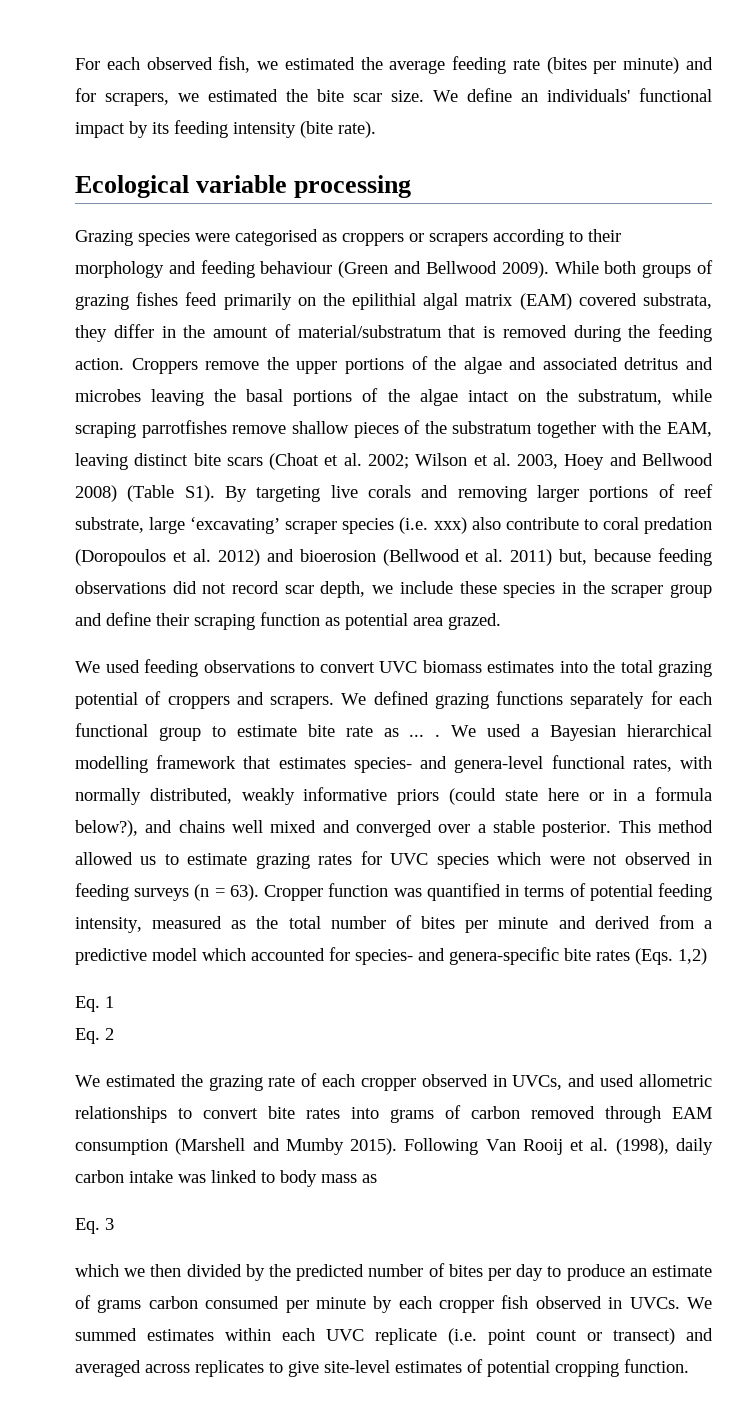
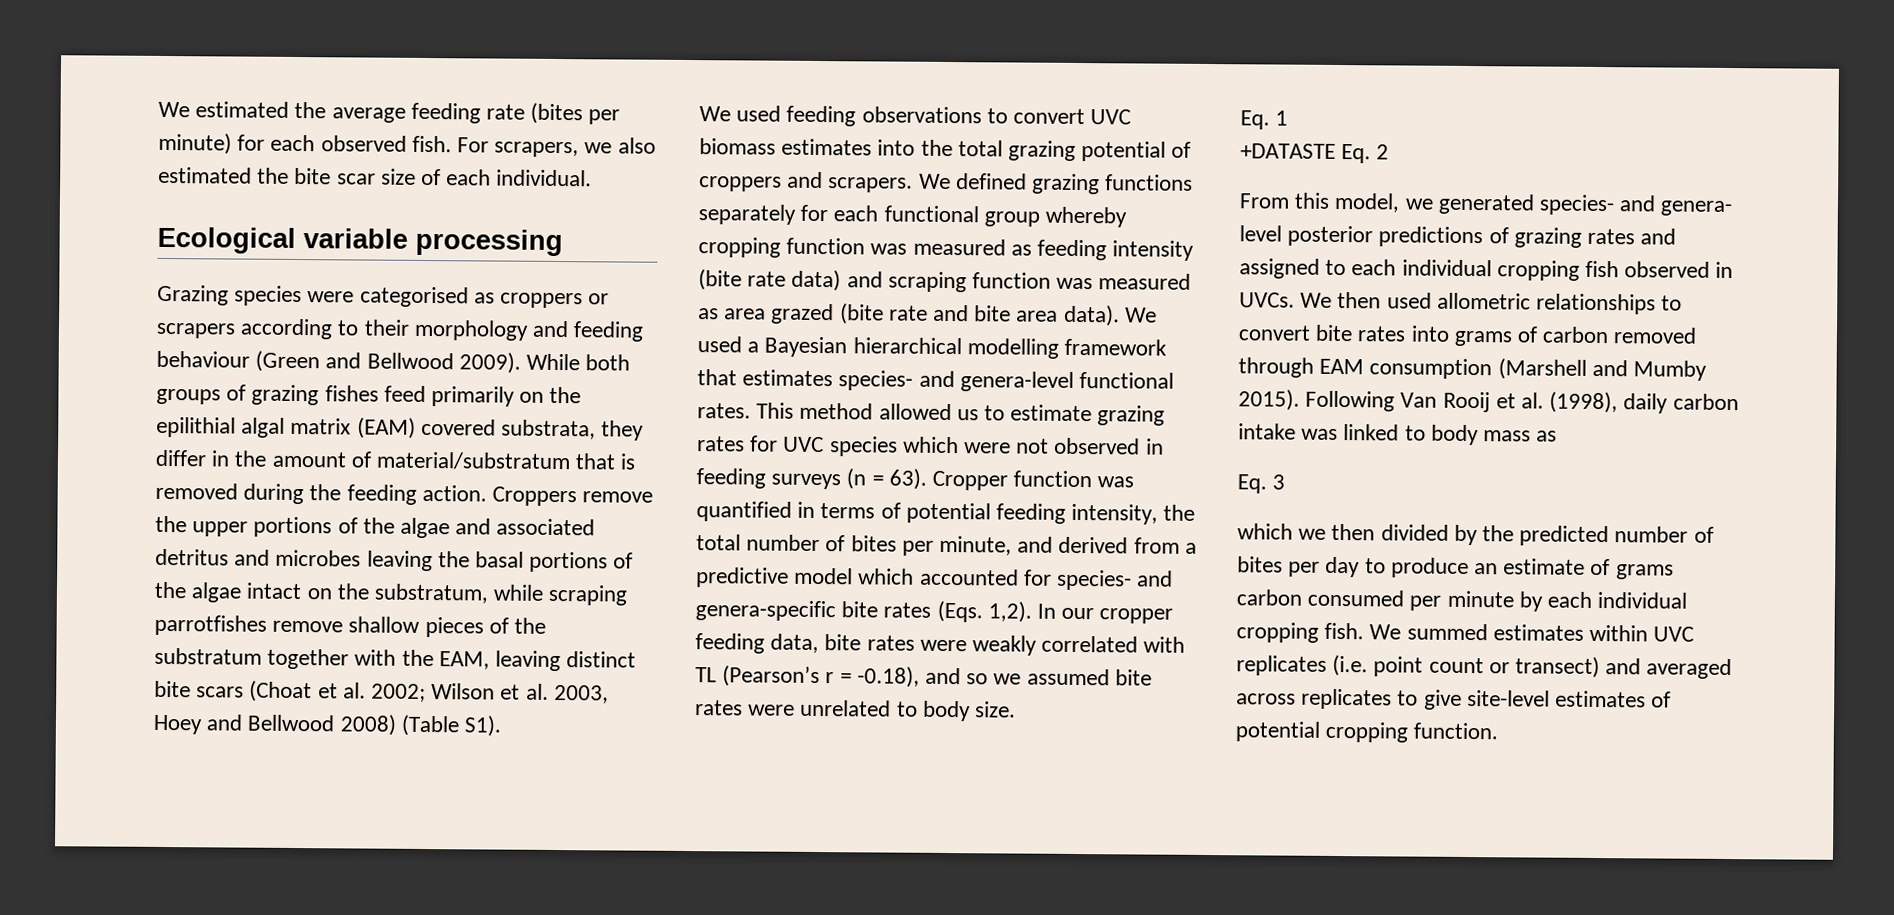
- For each observed fish, we estimated the average feeding rate (bites per minute) and for scrapers, we estimated the bite scar size. We define an individuals' functional impact by its feeding intensity (bite rate).
+ We estimated the average feeding rate (bites per minute) for each observed fish. For scrapers, we also estimated the bite scar size of each individual.
- Croppers remove the upper portions of the algae and associated detritus and microbes leaving the basal portions of the algae intact on the substratum, while scraping parrotfishes remove shallow pieces of the substratum together with the EAM, leaving distinct bite scars (Choat et al. 2002; Wilson et al. 2003, Hoey and Bellwood 2008) (Table S1). By targeting live corals and removing larger portions of reef substrate, large ‘excavating’ scraper species (i.e. xxx) also contribute to coral predation (Doropoulos et al. 2012) and bioerosion (Bellwood et al. 2011) but, because feeding observations did not record scar depth, we include these species in the scraper group and define their scraping function as potential area grazed.
+ Croppers remove the upper portions of the algae and associated detritus and microbes leaving the basal portions of the algae intact on the substratum, while scraping parrotfishes remove shallow pieces of the substratum together with the EAM, leaving distinct bite scars (Choat et al. 2002; Wilson et al. 2003, Hoey and Bellwood 2008) (Table S1).
- We defined grazing functions separately for each functional group to estimate bite rate as ... .
+ We defined grazing functions separately for each functional group whereby cropping function was measured as feeding intensity (bite rate data) and scraping function was measured as area grazed (bite rate and bite area data).
- We used a Bayesian hierarchical modelling framework that estimates species- and genera-level functional rates, with normally distributed, weakly informative priors (could state here or in a formula below?), and chains well mixed and converged over a stable posterior.
+ We used a Bayesian hierarchical modelling framework that estimates species- and genera-level functional rates.
- Cropper function was quantified in terms of potential feeding intensity, measured as the total number of bites per minute and derived from a predictive model which accounted for species- and genera-specific bite rates (Eqs. 1,2)
+ Cropper function was quantified in terms of potential feeding intensity, the total number of bites per minute, and derived from a predictive model which accounted for species- and genera-specific bite rates (Eqs. 1,2). In our cropper feeding data, bite rates were weakly correlated with TL (Pearson’s r = -0.18), and so we assumed bite rates were unrelated to body size.
- Eq. 2
+ +DATASTE Eq. 2
- We estimated the grazing rate of each cropper observed in UVCs, and used allometric relationships to convert bite rates into grams of carbon removed through EAM consumption (Marshell and Mumby 2015).
+ From this model, we generated species- and genera- level posterior predictions of grazing rates and assigned to each individual cropping fish observed in UVCs. We then used allometric relationships to convert bite rates into grams of carbon removed through EAM consumption (Marshell and Mumby 2015).
- which we then divided by the predicted number of bites per day to produce an estimate of grams carbon consumed per minute by each cropper fish observed in UVCs.
+ which we then divided by the predicted number of bites per day to produce an estimate of grams carbon consumed per minute by each individual cropping fish.
- We summed estimates within each UVC replicate (i.e. point count or transect) and averaged across replicates to give site-level estimates of potential cropping function.
+ We summed estimates within UVC replicates (i.e. point count or transect) and averaged across replicates to give site-level estimates of potential cropping function.

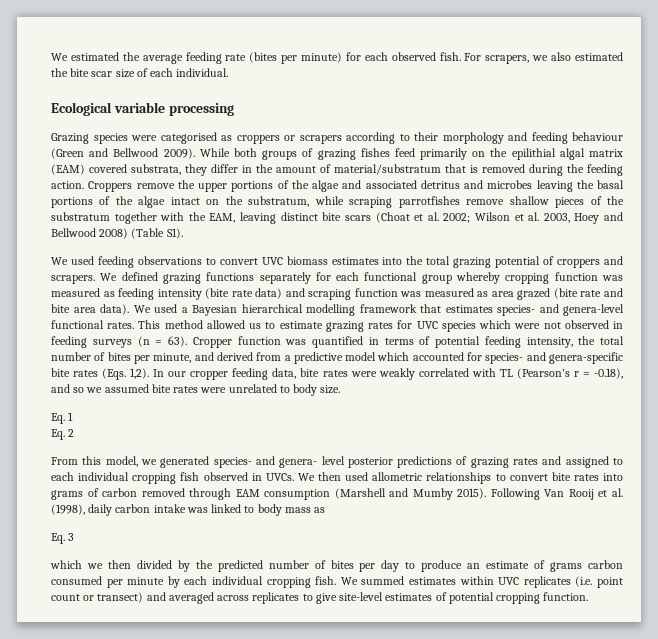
- +DATASTE Eq. 2
+ Eq. 2

